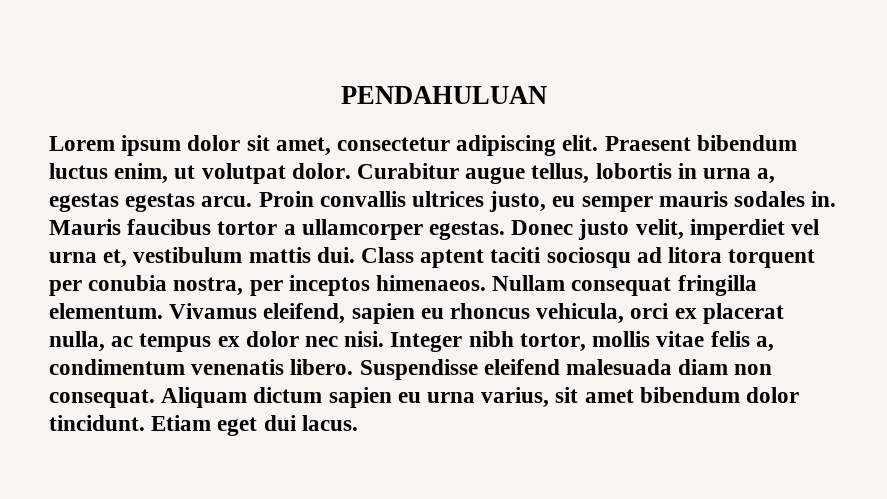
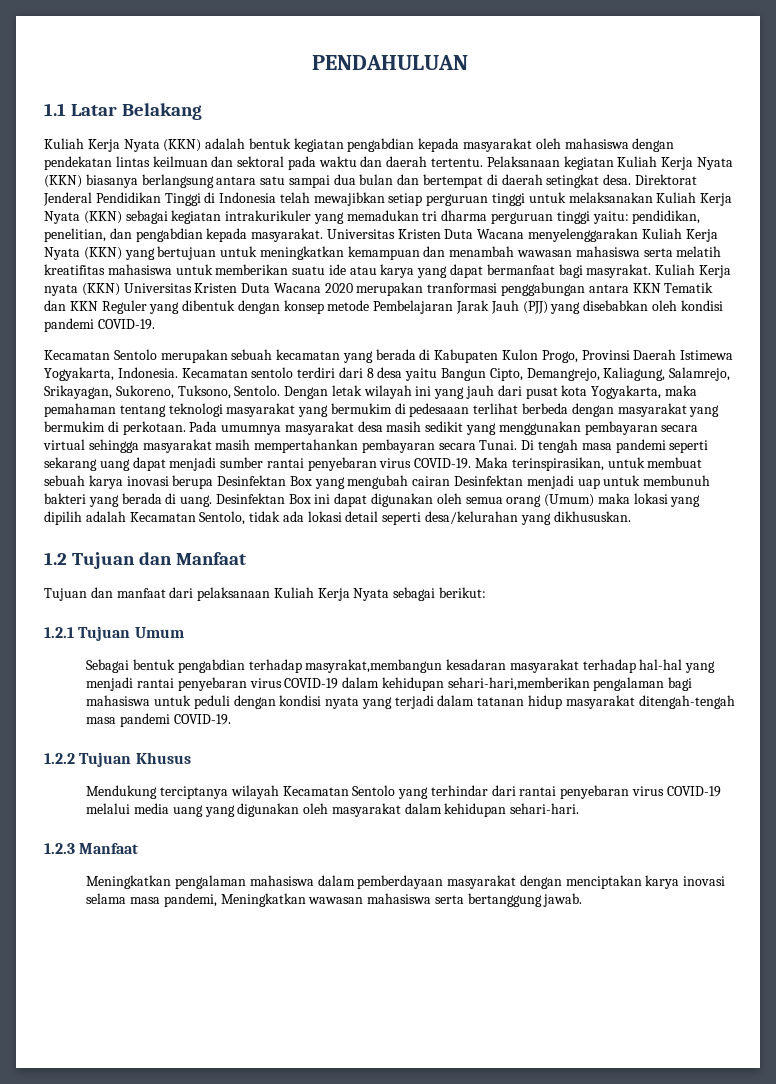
- Lorem ipsum dolor sit amet, consectetur adipiscing elit. Praesent bibendum luctus enim, ut volutpat dolor. Curabitur augue tellus, lobortis in urna a, egestas egestas arcu. Proin convallis ultrices justo, eu semper mauris sodales in. Mauris faucibus tortor a ullamcorper egestas. Donec justo velit, imperdiet vel urna et, vestibulum mattis dui. Class aptent taciti sociosqu ad litora torquent per conubia nostra, per inceptos himenaeos. Nullam consequat fringilla elementum. Vivamus eleifend, sapien eu rhoncus vehicula, orci ex placerat nulla, ac tempus ex dolor nec nisi. Integer nibh tortor, mollis vitae felis a, condimentum venenatis libero. Suspendisse eleifend malesuada diam non consequat. Aliquam dictum sapien eu urna varius, sit amet bibendum dolor tincidunt. Etiam eget dui lacus.
+ 1.1 Latar Belakang
+ Kuliah Kerja Nyata (KKN) adalah bentuk kegiatan pengabdian kepada masyarakat oleh mahasiswa dengan pendekatan lintas keilmuan dan sektoral pada waktu dan daerah tertentu. Pelaksanaan kegiatan Kuliah Kerja Nyata (KKN) biasanya berlangsung antara satu sampai dua bulan dan bertempat di daerah setingkat desa. Direktorat Jenderal Pendidikan Tinggi di Indonesia telah mewajibkan setiap perguruan tinggi untuk melaksanakan Kuliah Kerja Nyata (KKN) sebagai kegiatan intrakurikuler yang memadukan tri dharma perguruan tinggi yaitu: pendidikan, penelitian, dan pengabdian kepada masyarakat. Universitas Kristen Duta Wacana menyelenggarakan Kuliah Kerja Nyata (KKN) yang bertujuan untuk meningkatkan kemampuan dan menambah wawasan mahasiswa serta melatih kreatifitas mahasiswa untuk memberikan suatu ide atau karya yang dapat bermanfaat bagi masyrakat. Kuliah Kerja nyata (KKN) Universitas Kristen Duta Wacana 2020 merupakan tranformasi penggabungan antara KKN Tematik dan KKN Reguler yang dibentuk dengan konsep metode Pembelajaran Jarak Jauh (PJJ) yang disebabkan oleh kondisi pandemi COVID-19.
+ Kecamatan Sentolo merupakan sebuah kecamatan yang berada di Kabupaten Kulon Progo, Provinsi Daerah Istimewa Yogyakarta, Indonesia. Kecamatan sentolo terdiri dari 8 desa yaitu Bangun Cipto, Demangrejo, Kaliagung, Salamrejo, Srikayagan, Sukoreno, Tuksono, Sentolo. Dengan letak wilayah ini yang jauh dari pusat kota Yogyakarta, maka pemahaman tentang teknologi masyarakat yang bermukim di pedesaaan terlihat berbeda dengan masyarakat yang bermukim di perkotaan. Pada umumnya masyarakat desa masih sedikit yang menggunakan pembayaran secara virtual sehingga masyarakat masih mempertahankan pembayaran secara Tunai. Di tengah masa pandemi seperti sekarang uang dapat menjadi sumber rantai penyebaran virus COVID-19. Maka terinspirasikan, untuk membuat sebuah karya inovasi berupa Desinfektan Box yang mengubah cairan Desinfektan menjadi uap untuk membunuh bakteri yang berada di uang. Desinfektan Box ini dapat digunakan oleh semua orang (Umum) maka lokasi yang dipilih adalah Kecamatan Sentolo, tidak ada lokasi detail seperti desa/kelurahan yang dikhususkan.
+ 1.2 Tujuan dan Manfaat
+ Tujuan dan manfaat dari pelaksanaan Kuliah Kerja Nyata sebagai berikut:
+ 1.2.1 Tujuan Umum
+ Sebagai bentuk pengabdian terhadap masyrakat,membangun kesadaran masyarakat terhadap hal-hal yang menjadi rantai penyebaran virus COVID-19 dalam kehidupan sehari-hari,memberikan pengalaman bagi mahasiswa untuk peduli dengan kondisi nyata yang terjadi dalam tatanan hidup masyarakat ditengah-tengah masa pandemi COVID-19.
+ 1.2.2 Tujuan Khusus
+ Mendukung terciptanya wilayah Kecamatan Sentolo yang terhindar dari rantai penyebaran virus COVID-19 melalui media uang yang digunakan oleh masyarakat dalam kehidupan sehari-hari.
+ 1.2.3 Manfaat
+ Meningkatkan pengalaman mahasiswa dalam pemberdayaan masyarakat dengan menciptakan karya inovasi selama masa pandemi, Meningkatkan wawasan mahasiswa serta bertanggung jawab.

